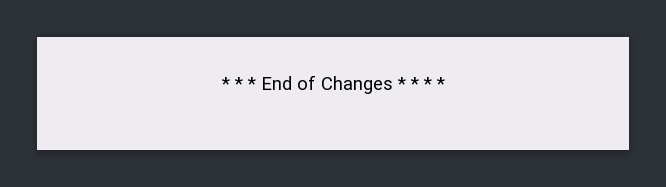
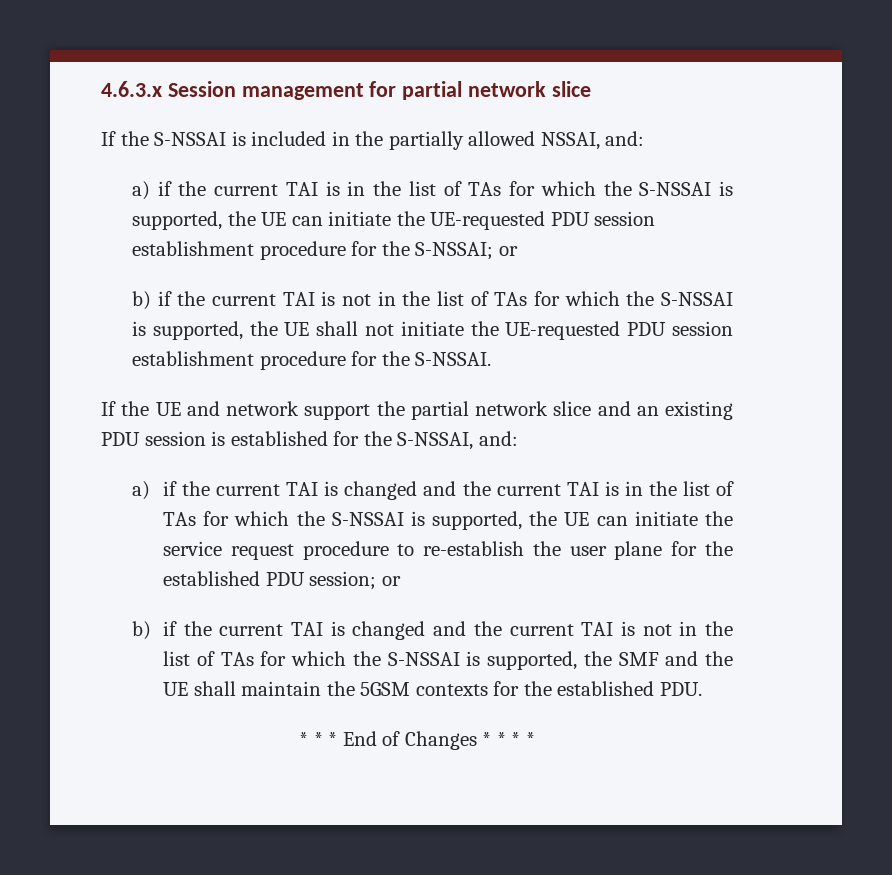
+ 4.6.3.x Session management for partial network slice
+ If the S-NSSAI is included in the partially allowed NSSAI, and:
+ a) if the current TAI is in the list of TAs for which the S-NSSAI is supported, the UE can initiate the UE-requested PDU session establishment procedure for the S-NSSAI; or
+ b) if the current TAI is not in the list of TAs for which the S-NSSAI is supported, the UE shall not initiate the UE-requested PDU session establishment procedure for the S-NSSAI.
+ If the UE and network support the partial network slice and an existing PDU session is established for the S-NSSAI, and:
+ a) if the current TAI is changed and the current TAI is in the list of TAs for which the S-NSSAI is supported, the UE can initiate the service request procedure to re-establish the user plane for the established PDU session; or
+ b) if the current TAI is changed and the current TAI is not in the list of TAs for which the S-NSSAI is supported, the SMF and the UE shall maintain the 5GSM contexts for the established PDU.

